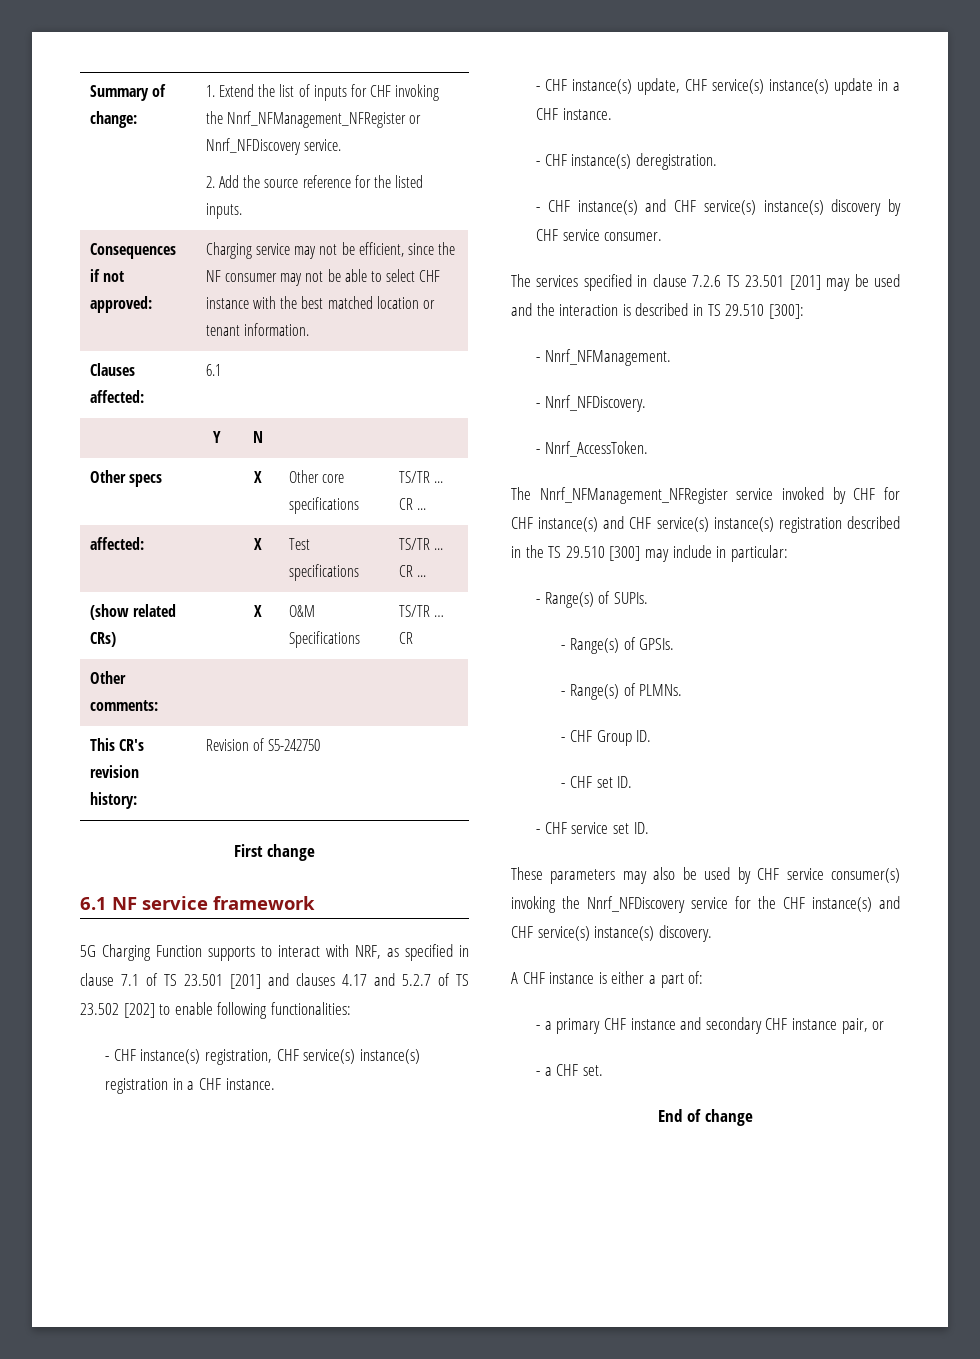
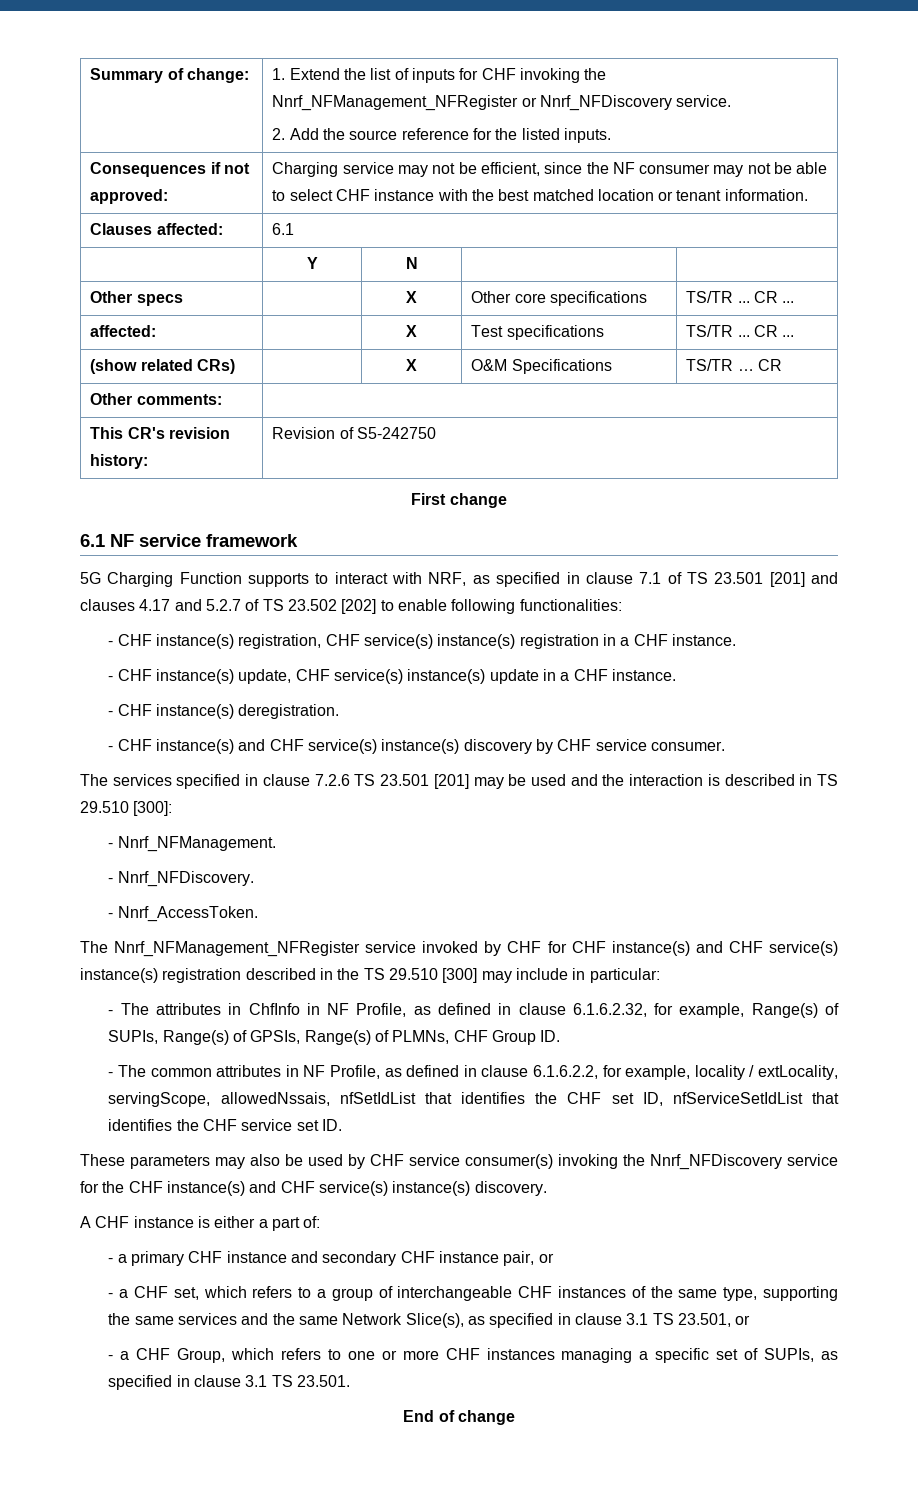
- - Range(s) of SUPIs.
- - Range(s) of GPSIs.
- - Range(s) of PLMNs.
- - CHF Group ID.
- - CHF set ID.
- - CHF service set ID.
+ - The attributes in ChfInfo in NF Profile, as defined in clause 6.1.6.2.32, for example, Range(s) of SUPIs, Range(s) of GPSIs, Range(s) of PLMNs, CHF Group ID.
+ - The common attributes in NF Profile, as defined in clause 6.1.6.2.2, for example, locality / extLocality, servingScope, allowedNssais, nfSetIdList that identifies the CHF set ID, nfServiceSetIdList that identifies the CHF service set ID.
- - a CHF set.
+ - a CHF set, which refers to a group of interchangeable CHF instances of the same type, supporting the same services and the same Network Slice(s), as specified in clause 3.1 TS 23.501, or
+ - a CHF Group, which refers to one or more CHF instances managing a specific set of SUPIs, as specified in clause 3.1 TS 23.501.

